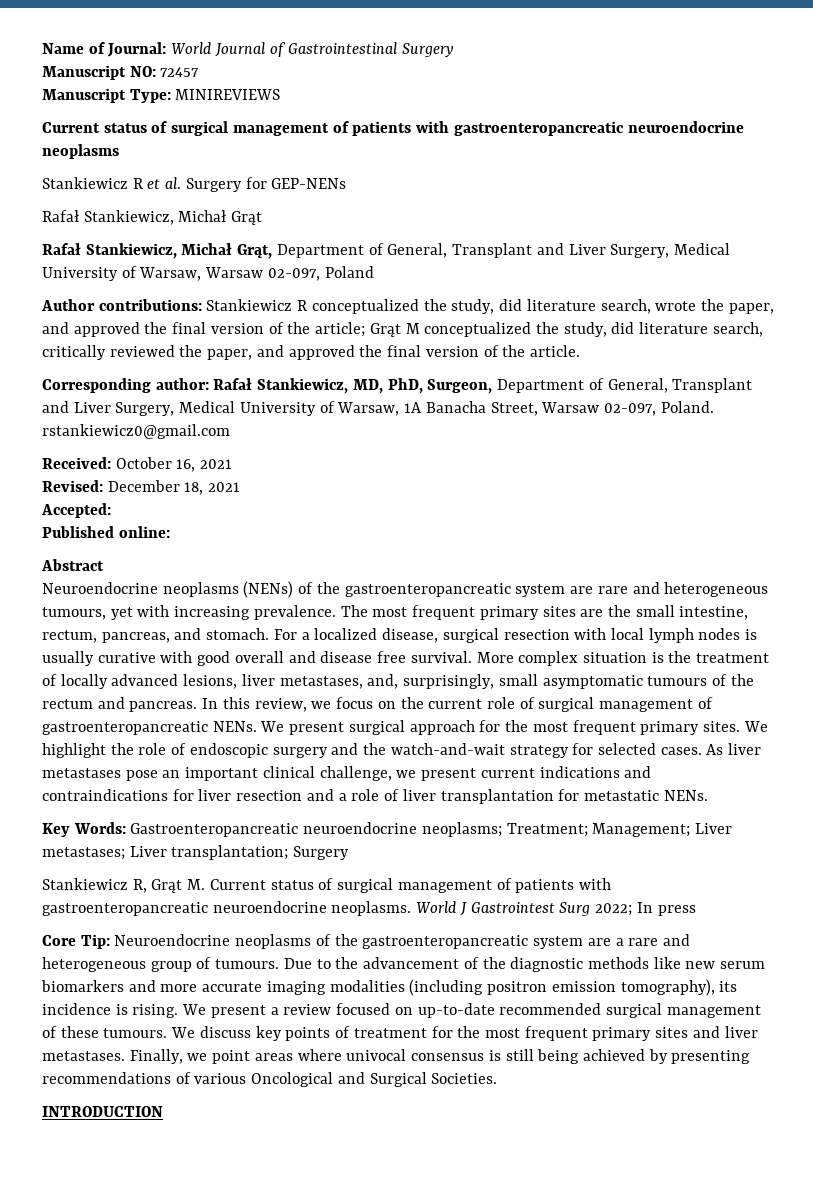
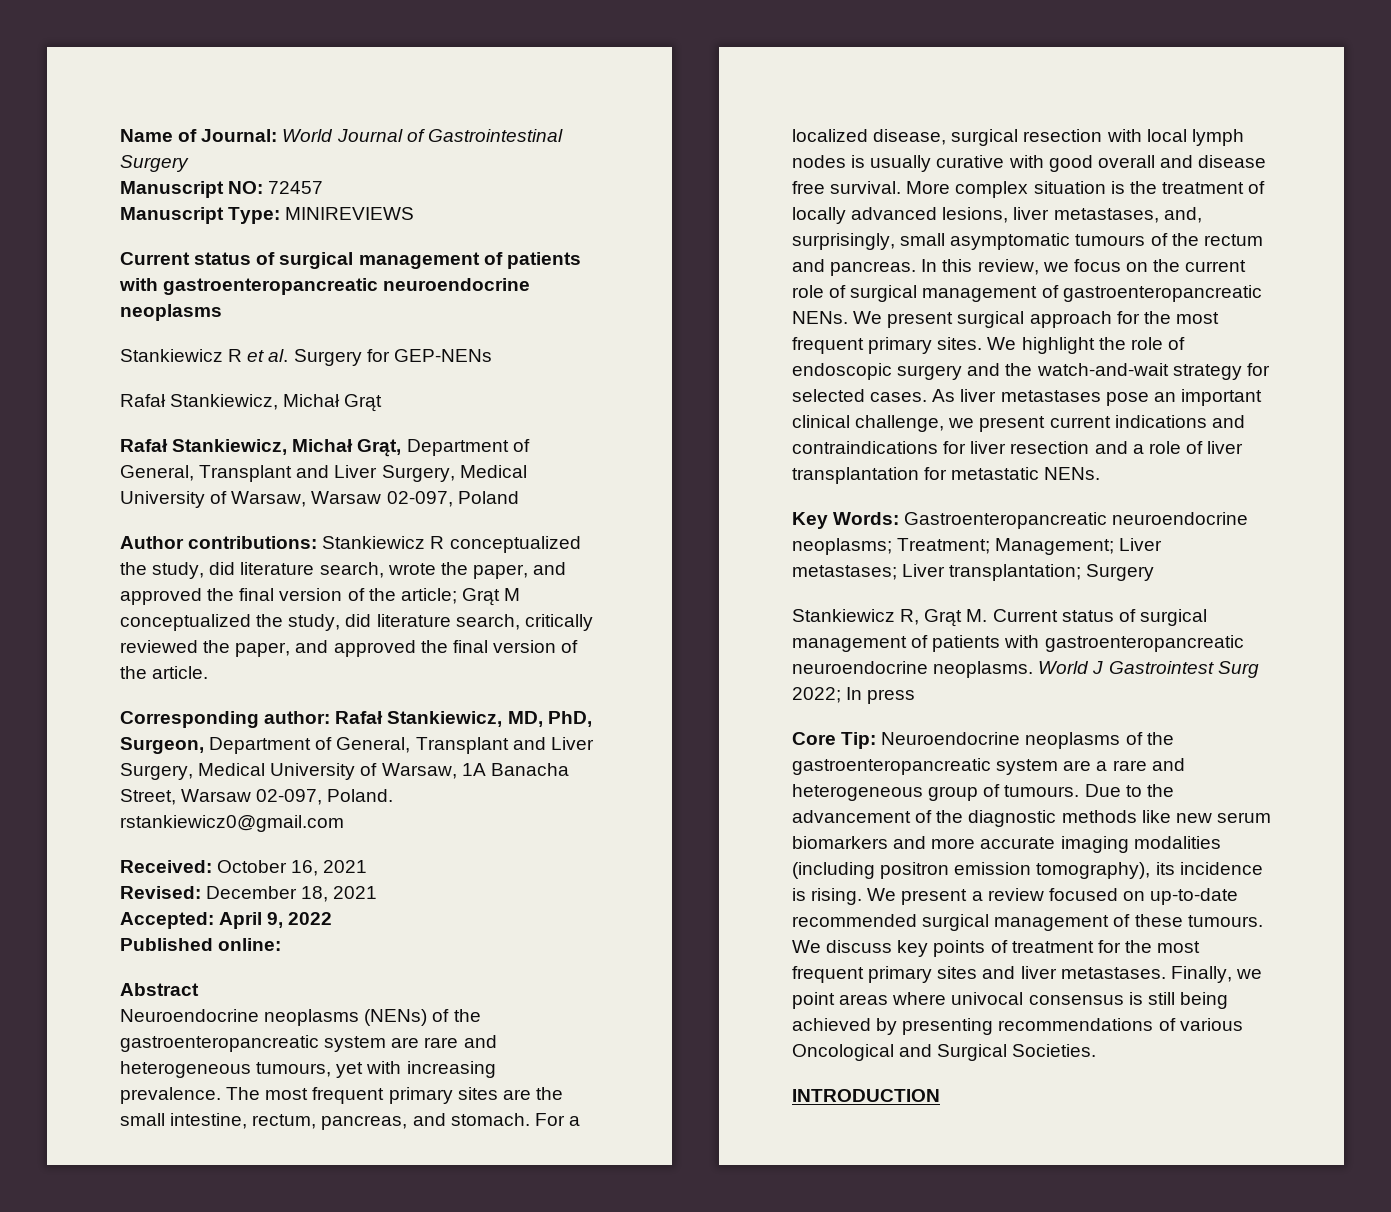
- Accepted:
+ Accepted: April 9, 2022

